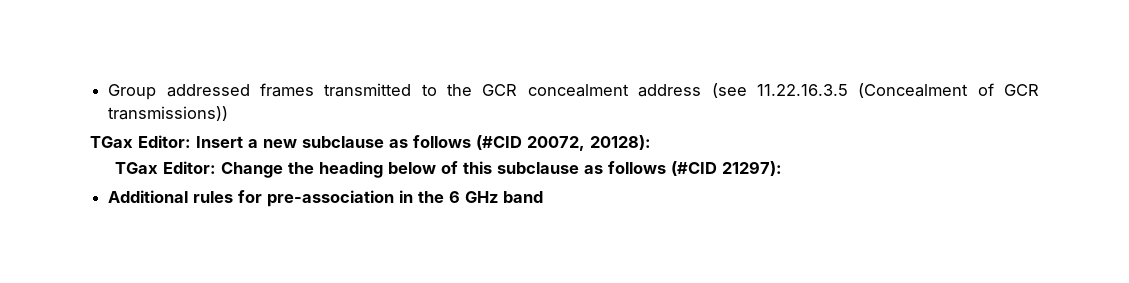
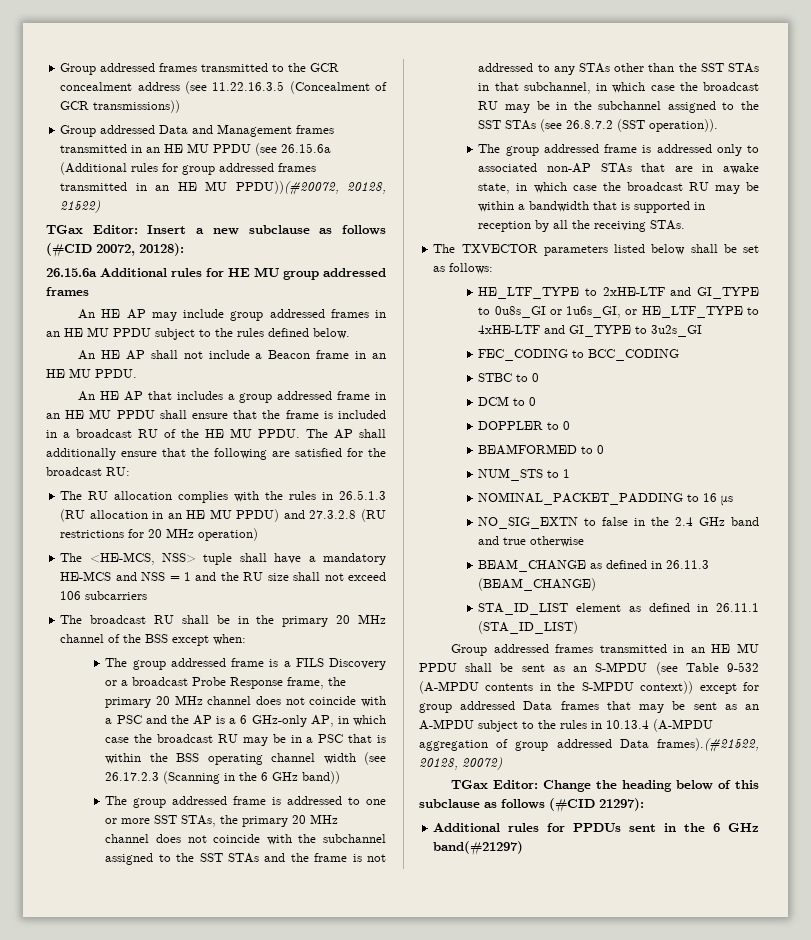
+ Group addressed Data and Management frames transmitted in an HE MU PPDU (see 26.15.6a (Additional rules for group addressed frames transmitted in an HE MU PPDU))(#20072, 20128, 21522)
+ 26.15.6a Additional rules for HE MU group addressed frames
+ An HE AP may include group addressed frames in an HE MU PPDU subject to the rules defined below.
+ An HE AP shall not include a Beacon frame in an HE MU PPDU.
+ An HE AP that includes a group addressed frame in an HE MU PPDU shall ensure that the frame is included in a broadcast RU of the HE MU PPDU. The AP shall additionally ensure that the following are satisfied for the broadcast RU:
+ The RU allocation complies with the rules in 26.5.1.3 (RU allocation in an HE MU PPDU) and 27.3.2.8 (RU restrictions for 20 MHz operation)
+ The <HE-MCS, NSS> tuple shall have a mandatory HE-MCS and NSS = 1 and the RU size shall not exceed 106 subcarriers
+ The broadcast RU shall be in the primary 20 MHz channel of the BSS except when:
+ The group addressed frame is a FILS Discovery or a broadcast Probe Response frame, the primary 20 MHz channel does not coincide with a PSC and the AP is a 6 GHz-only AP, in which case the broadcast RU may be in a PSC that is within the BSS operating channel width (see 26.17.2.3 (Scanning in the 6 GHz band))
+ The group addressed frame is addressed to one or more SST STAs, the primary 20 MHz channel does not coincide with the subchannel assigned to the SST STAs and the frame is not addressed to any STAs other than the SST STAs in that subchannel, in which case the broadcast RU may be in the subchannel assigned to the SST STAs (see 26.8.7.2 (SST operation)).
+ The group addressed frame is addressed only to associated non-AP STAs that are in awake state, in which case the broadcast RU may be within a bandwidth that is supported in reception by all the receiving STAs.
+ The TXVECTOR parameters listed below shall be set as follows:
+ HE_LTF_TYPE to 2xHE-LTF and GI_TYPE to 0u8s_GI or 1u6s_GI, or HE_LTF_TYPE to 4xHE-LTF and GI_TYPE to 3u2s_GI
+ FEC_CODING to BCC_CODING
+ STBC to 0
+ DCM to 0
+ DOPPLER to 0
+ BEAMFORMED to 0
+ NUM_STS to 1
+ NOMINAL_PACKET_PADDING to 16 μs
+ NO_SIG_EXTN to false in the 2.4 GHz band and true otherwise
+ BEAM_CHANGE as defined in 26.11.3 (BEAM_CHANGE)
+ STA_ID_LIST element as defined in 26.11.1 (STA_ID_LIST)
+ Group addressed frames transmitted in an HE MU PPDU shall be sent as an S-MPDU (see Table 9-532 (A-MPDU contents in the S-MPDU context)) except for group addressed Data frames that may be sent as an A-MPDU subject to the rules in 10.13.4 (A-MPDU aggregation of group addressed Data frames).(#21522, 20128, 20072)
- Additional rules for pre-association in the 6 GHz band
+ Additional rules for PPDUs sent in the 6 GHz band(#21297)

